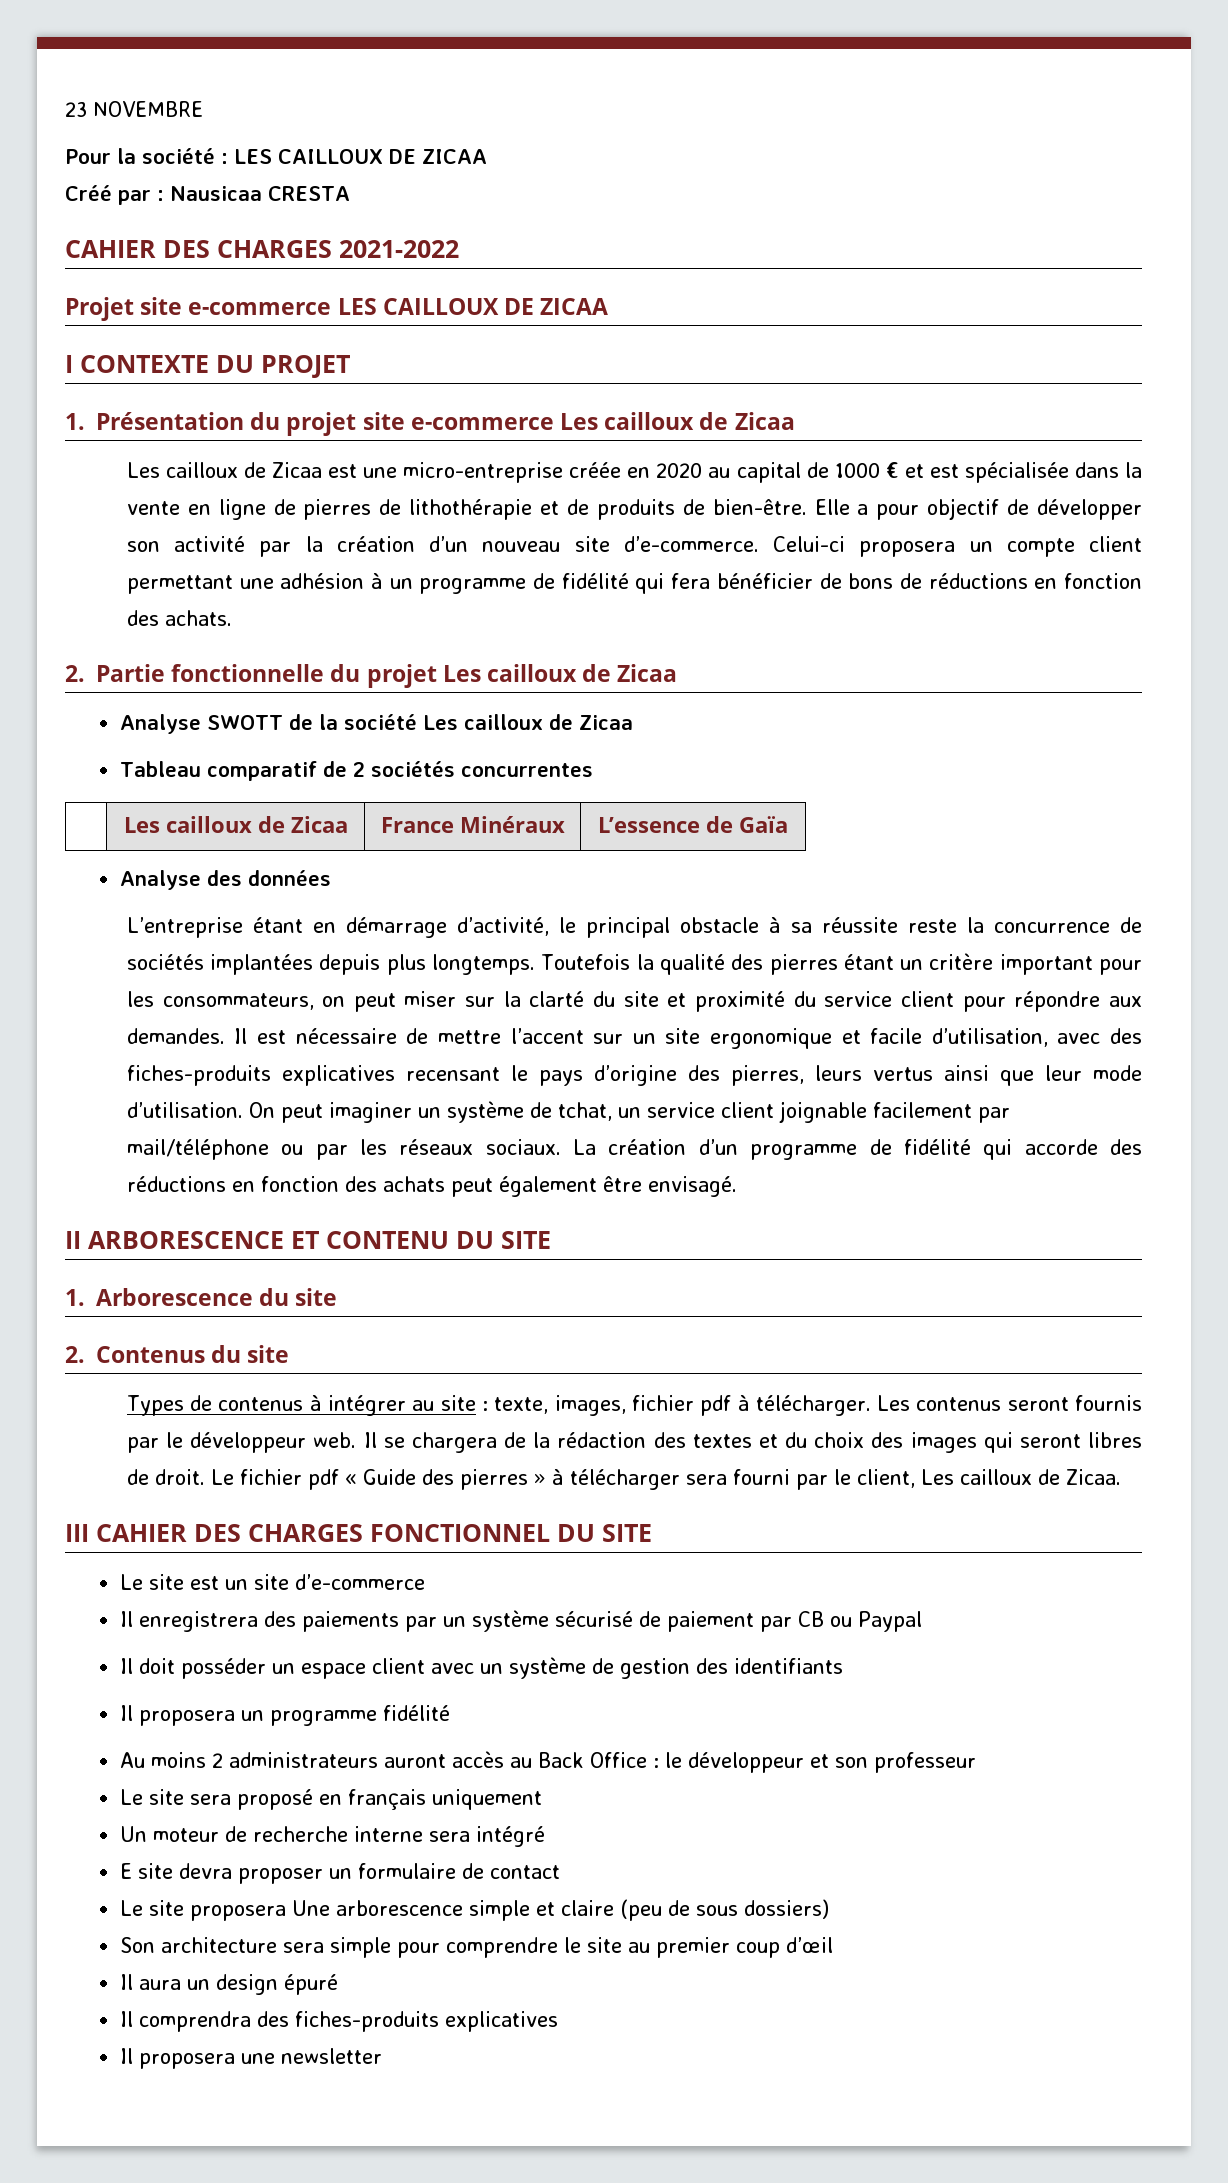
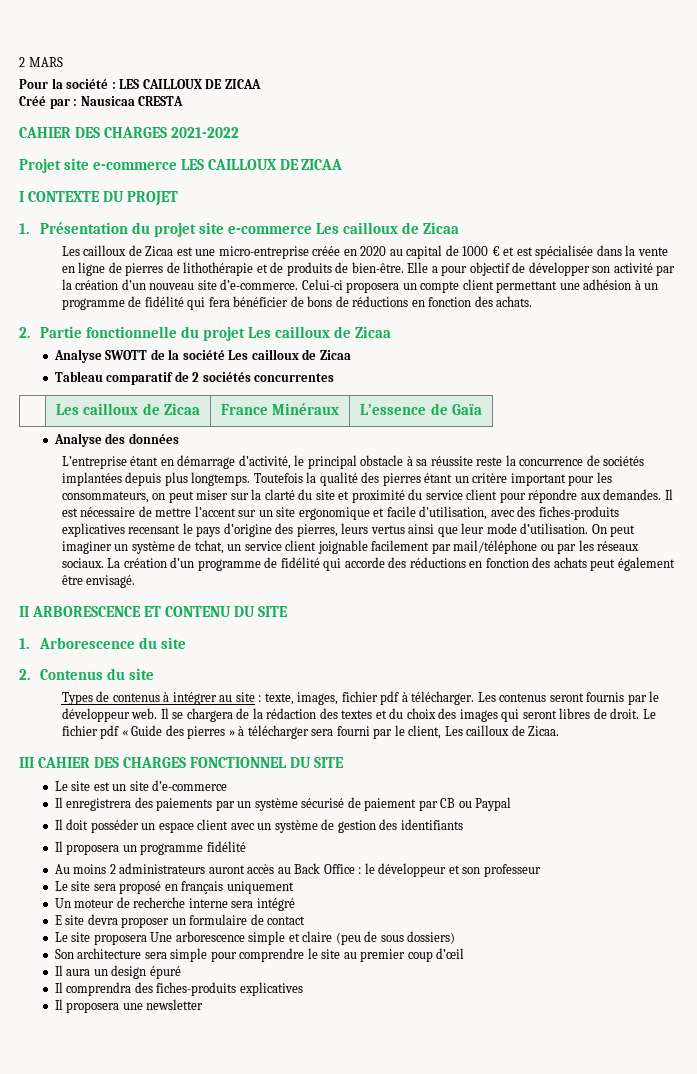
- 23 NOVEMBRE
+ 2 MARS

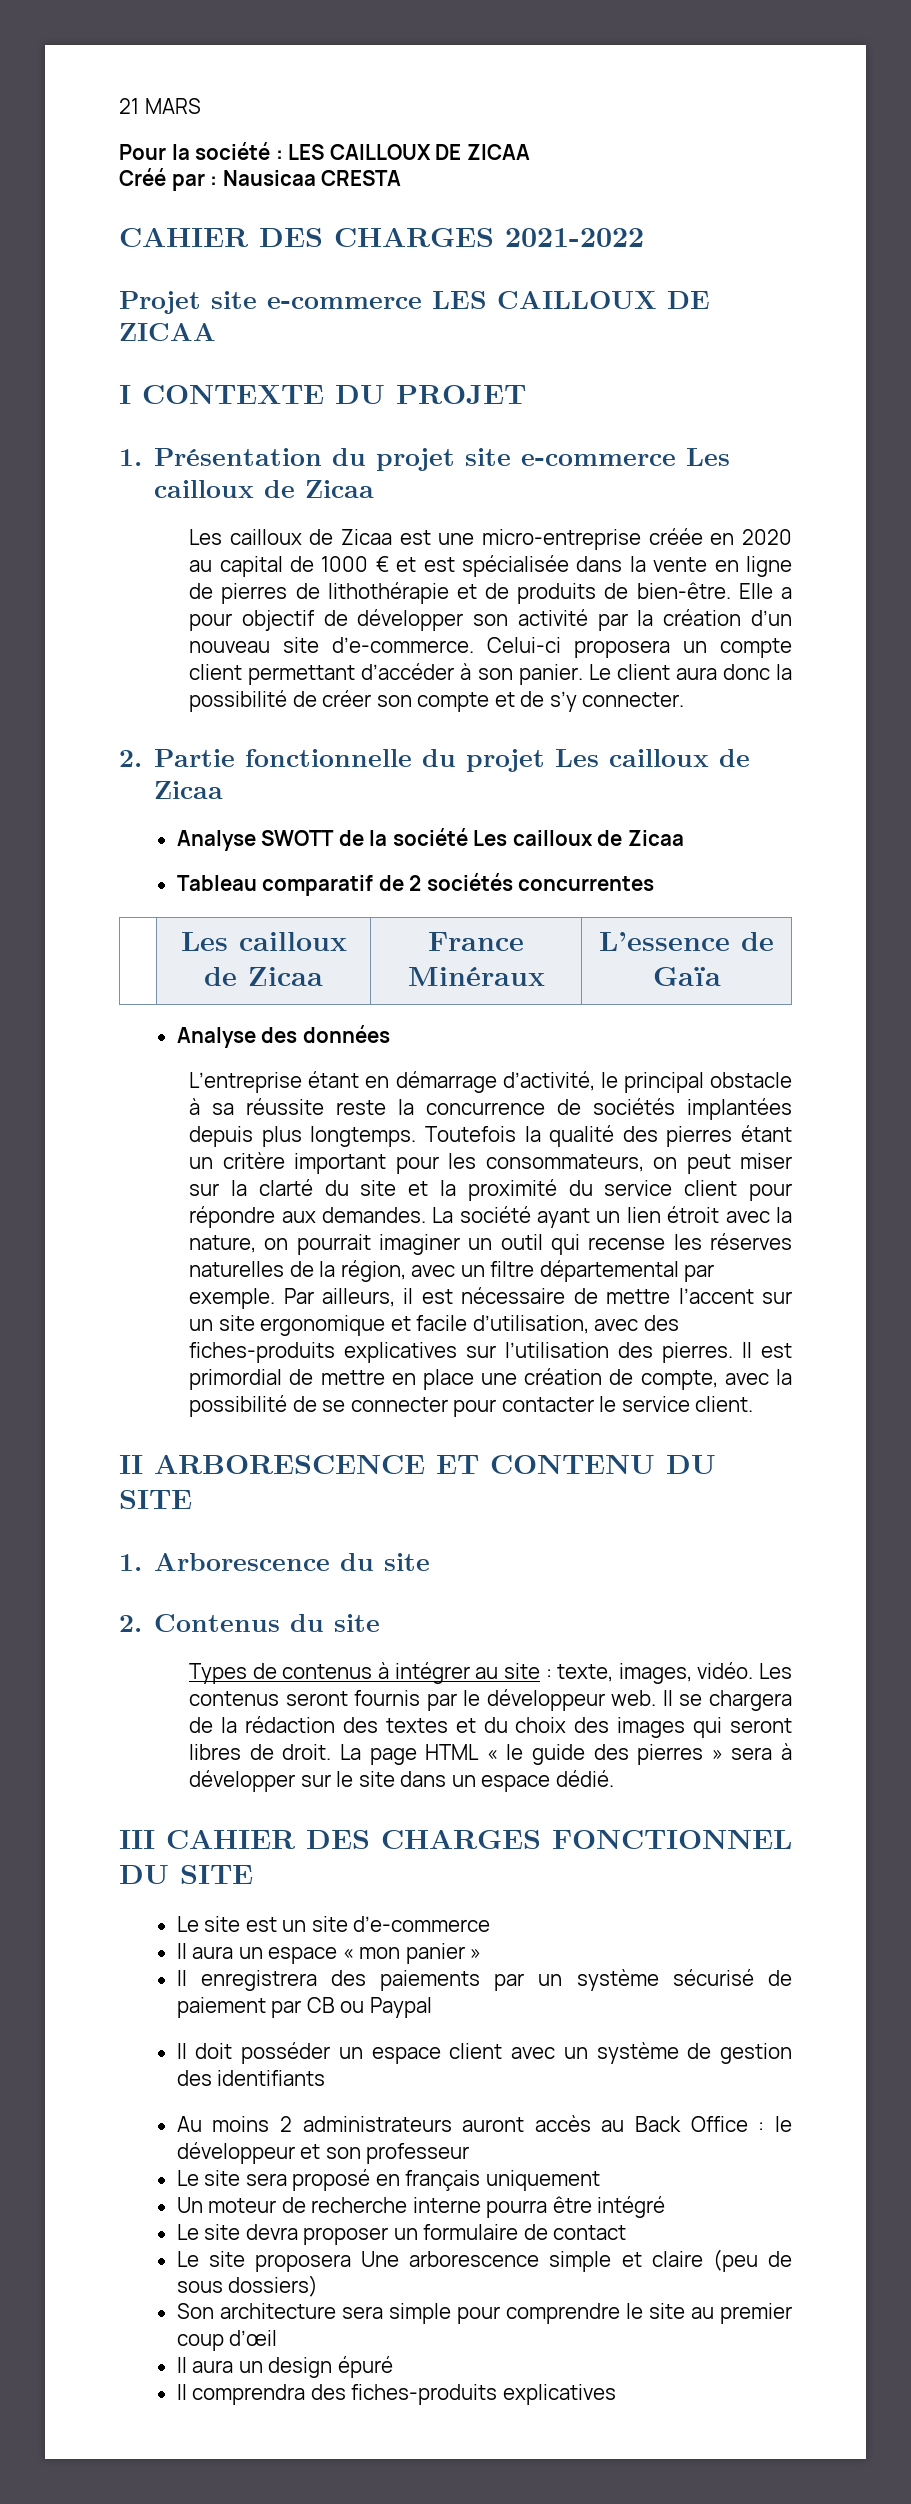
- 2 MARS
+ 21 MARS
- Celui-ci proposera un compte client permettant une adhésion à un programme de fidélité qui fera bénéficier de bons de réductions en fonction des achats.
+ Celui-ci proposera un compte client permettant d’accéder à son panier. Le client aura donc la possibilité de créer son compte et de s’y connecter.
- Toutefois la qualité des pierres étant un critère important pour les consommateurs, on peut miser sur la clarté du site et proximité du service client pour répondre aux demandes.
+ Toutefois la qualité des pierres étant un critère important pour les consommateurs, on peut miser sur la clarté du site et la proximité du service client pour répondre aux demandes.
- Il est nécessaire de mettre l’accent sur un site ergonomique et facile d’utilisation, avec des fiches-produits explicatives recensant le pays d’origine des pierres, leurs vertus ainsi que leur mode d’utilisation. On peut imaginer un système de tchat, un service client joignable facilement par mail/téléphone ou par les réseaux sociaux. La création d’un programme de fidélité qui accorde des réductions en fonction des achats peut également être envisagé.
+ La société ayant un lien étroit avec la nature, on pourrait imaginer un outil qui recense les réserves naturelles de la région, avec un filtre départemental par exemple. Par ailleurs, il est nécessaire de mettre l’accent sur un site ergonomique et facile d’utilisation, avec des fiches-produits explicatives sur l’utilisation des pierres. Il est primordial de mettre en place une création de compte, avec la possibilité de se connecter pour contacter le service client.
- Types de contenus à intégrer au site : texte, images, fichier pdf à télécharger.
+ Types de contenus à intégrer au site : texte, images, vidéo.
- Le fichier pdf « Guide des pierres » à télécharger sera fourni par le client, Les cailloux de Zicaa.
+ La page HTML « le guide des pierres » sera à développer sur le site dans un espace dédié.
+ Il aura un espace « mon panier »
- Il proposera un programme fidélité
- Un moteur de recherche interne sera intégré
+ Un moteur de recherche interne pourra être intégré
- E site devra proposer un formulaire de contact
+ Le site devra proposer un formulaire de contact
- Il proposera une newsletter

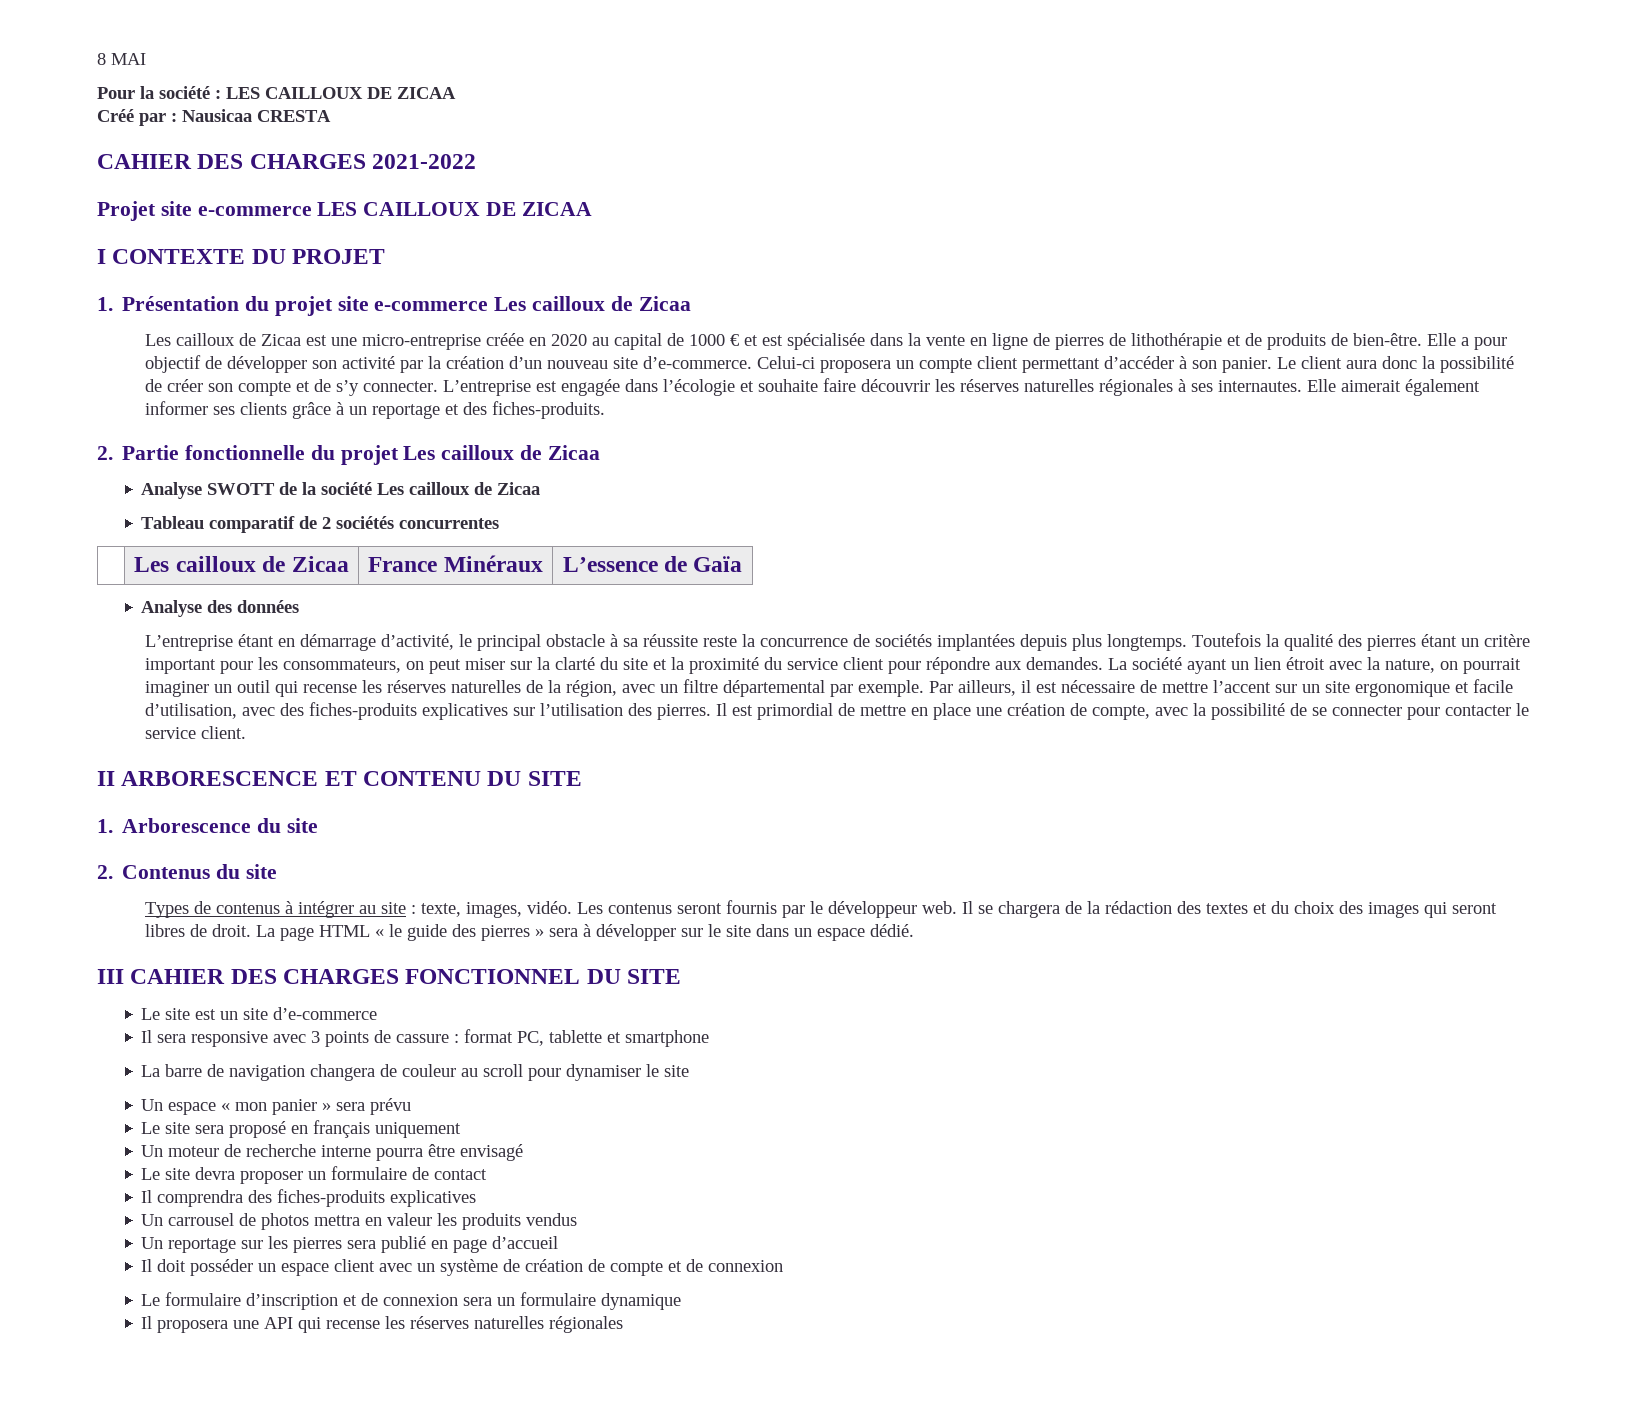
- 21 MARS
+ 8 MAI
+ L’entreprise est engagée dans l’écologie et souhaite faire découvrir les réserves naturelles régionales à ses internautes. Elle aimerait également informer ses clients grâce à un reportage et des fiches-produits.
- Il aura un espace « mon panier »
- Il enregistrera des paiements par un système sécurisé de paiement par CB ou Paypal
- Il doit posséder un espace client avec un système de gestion des identifiants
- Au moins 2 administrateurs auront accès au Back Office : le développeur et son professeur
+ Il sera responsive avec 3 points de cassure : format PC, tablette et smartphone
+ La barre de navigation changera de couleur au scroll pour dynamiser le site
+ Un espace « mon panier » sera prévu
- Un moteur de recherche interne pourra être intégré
+ Un moteur de recherche interne pourra être envisagé
- Le site proposera Une arborescence simple et claire (peu de sous dossiers)
- Son architecture sera simple pour comprendre le site au premier coup d’œil
- Il aura un design épuré
+ Un carrousel de photos mettra en valeur les produits vendus
+ Un reportage sur les pierres sera publié en page d’accueil
+ Il doit posséder un espace client avec un système de création de compte et de connexion
+ Le formulaire d’inscription et de connexion sera un formulaire dynamique
+ Il proposera une API qui recense les réserves naturelles régionales

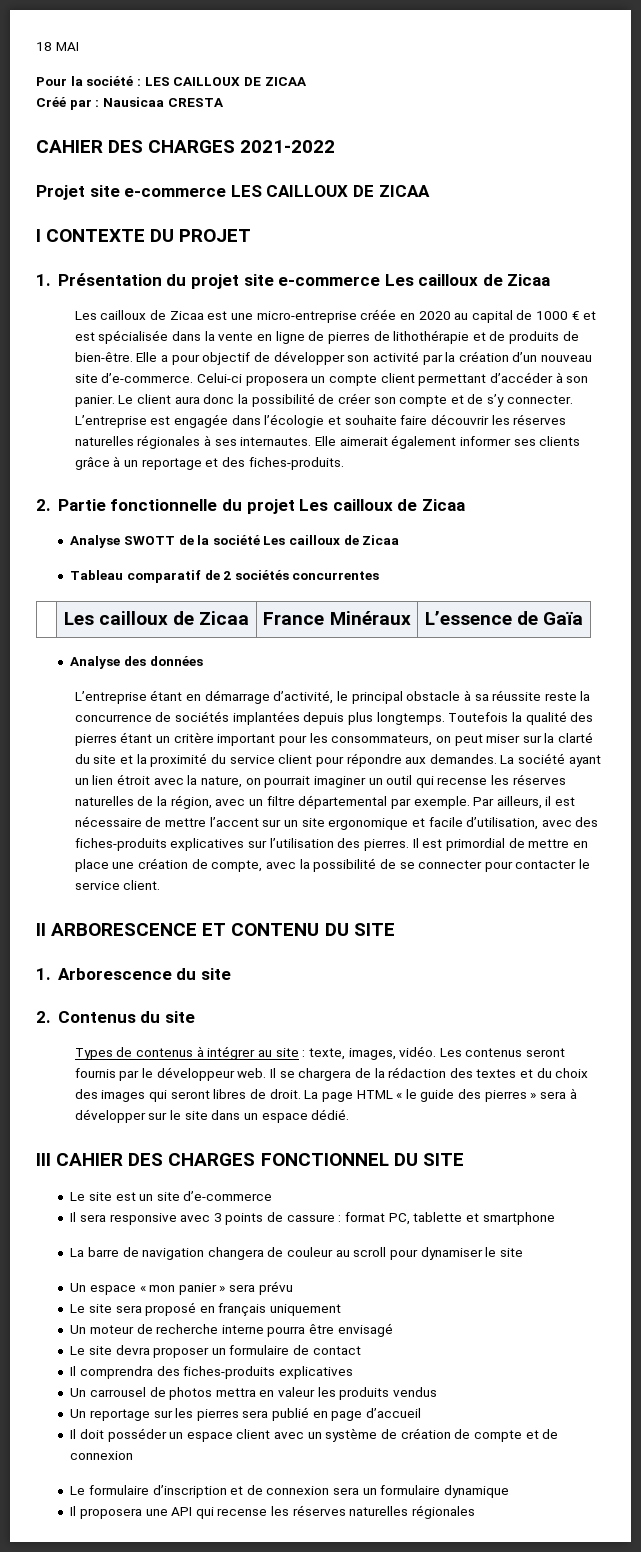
- 8 MAI
+ 18 MAI

